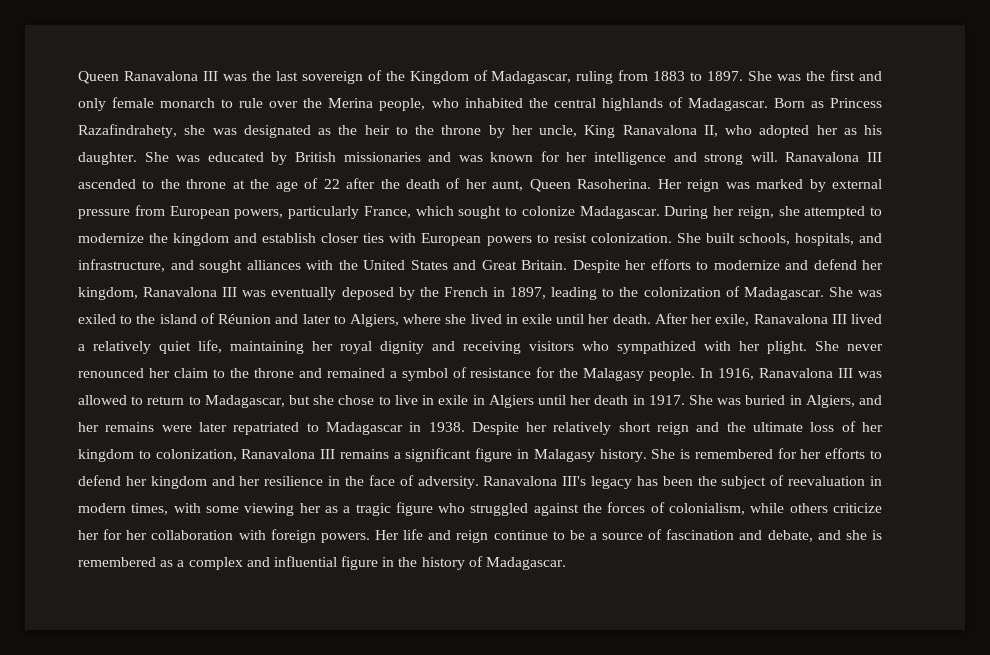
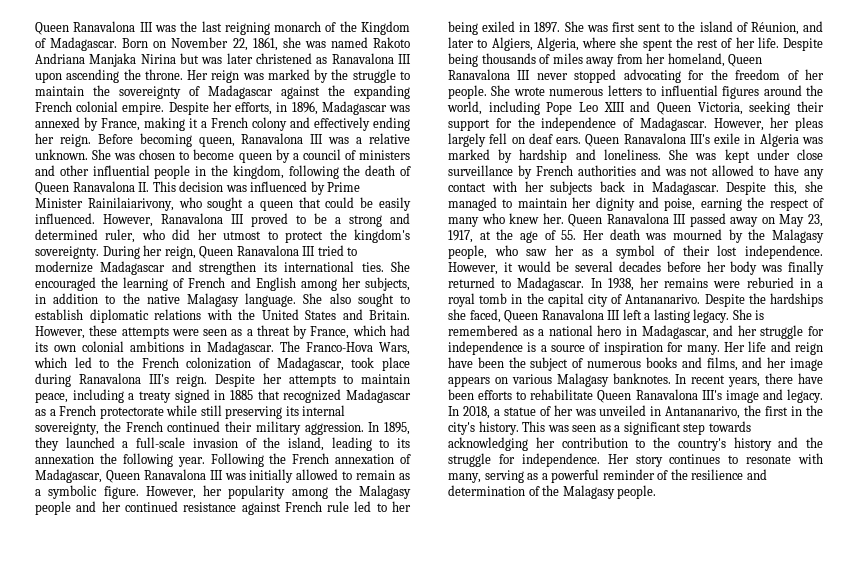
- Queen Ranavalona III was the last sovereign of the Kingdom of Madagascar, ruling from 1883 to 1897. She was the first and only female monarch to rule over the Merina people, who inhabited the central highlands of Madagascar. Born as Princess Razafindrahety, she was designated as the heir to the throne by her uncle, King Ranavalona II, who adopted her as his daughter. She was educated by British missionaries and was known for her intelligence and strong will. Ranavalona III ascended to the throne at the age of 22 after the death of her aunt, Queen Rasoherina.
+ Queen Ranavalona III was the last reigning monarch of the Kingdom of Madagascar. Born on November 22, 1861, she was named Rakoto Andriana Manjaka Nirina but was later christened as Ranavalona III upon ascending the throne.
- Her reign was marked by external pressure from European powers, particularly France, which sought to colonize Madagascar. During her reign, she attempted to modernize the kingdom and establish closer ties with European powers to resist colonization. She built schools, hospitals, and infrastructure, and sought alliances with the United States and Great Britain. Despite her efforts to modernize and defend her kingdom, Ranavalona III was eventually deposed by the French in 1897, leading to the colonization of Madagascar. She was exiled to the island of Réunion and later to Algiers, where she lived in exile until her death. After her exile, Ranavalona III lived a relatively quiet life, maintaining her royal dignity and receiving visitors who sympathized with her plight. She never renounced her claim to the throne and remained a symbol of resistance for the Malagasy people. In 1916, Ranavalona III was allowed to return to Madagascar, but she chose to live in exile in Algiers until her death in 1917. She was buried in Algiers, and her remains were later repatriated to Madagascar in 1938. Despite her relatively short reign and the ultimate loss of her kingdom to colonization, Ranavalona III remains a significant figure in Malagasy history. She is remembered for her efforts to defend her kingdom and her resilience in the face of adversity. Ranavalona III's legacy has been the subject of reevaluation in modern times, with some viewing her as a tragic figure who struggled against the forces of colonialism, while others criticize her for her collaboration with foreign powers. Her life and reign continue to be a source of fascination and debate, and she is remembered as a complex and influential figure in the history of Madagascar.
+ Her reign was marked by the struggle to maintain the sovereignty of Madagascar against the expanding French colonial empire. Despite her efforts, in 1896, Madagascar was annexed by France, making it a French colony and effectively ending her reign. Before becoming queen, Ranavalona III was a relative unknown. She was chosen to become queen by a council of ministers and other influential people in the kingdom, following the death of Queen Ranavalona II. This decision was influenced by Prime Minister Rainilaiarivony, who sought a queen that could be easily influenced. However, Ranavalona III proved to be a strong and determined ruler, who did her utmost to protect the kingdom's sovereignty. During her reign, Queen Ranavalona III tried to modernize Madagascar and strengthen its international ties. She encouraged the learning of French and English among her subjects, in addition to the native Malagasy language. She also sought to establish diplomatic relations with the United States and Britain. However, these attempts were seen as a threat by France, which had its own colonial ambitions in Madagascar. The Franco-Hova Wars, which led to the French colonization of Madagascar, took place during Ranavalona III's reign. Despite her attempts to maintain peace, including a treaty signed in 1885 that recognized Madagascar as a French protectorate while still preserving its internal sovereignty, the French continued their military aggression. In 1895, they launched a full-scale invasion of the island, leading to its annexation the following year. Following the French annexation of Madagascar, Queen Ranavalona III was initially allowed to remain as a symbolic figure. However, her popularity among the Malagasy people and her continued resistance against French rule led to her being exiled in 1897. She was first sent to the island of Réunion, and later to Algiers, Algeria, where she spent the rest of her life. Despite being thousands of miles away from her homeland, Queen Ranavalona III never stopped advocating for the freedom of her people. She wrote numerous letters to influential figures around the world, including Pope Leo XIII and Queen Victoria, seeking their support for the independence of Madagascar. However, her pleas largely fell on deaf ears. Queen Ranavalona III's exile in Algeria was marked by hardship and loneliness. She was kept under close surveillance by French authorities and was not allowed to have any contact with her subjects back in Madagascar. Despite this, she managed to maintain her dignity and poise, earning the respect of many who knew her. Queen Ranavalona III passed away on May 23, 1917, at the age of 55. Her death was mourned by the Malagasy people, who saw her as a symbol of their lost independence. However, it would be several decades before her body was finally returned to Madagascar. In 1938, her remains were reburied in a royal tomb in the capital city of Antananarivo. Despite the hardships she faced, Queen Ranavalona III left a lasting legacy. She is remembered as a national hero in Madagascar, and her struggle for independence is a source of inspiration for many. Her life and reign have been the subject of numerous books and films, and her image appears on various Malagasy banknotes. In recent years, there have been efforts to rehabilitate Queen Ranavalona III's image and legacy. In 2018, a statue of her was unveiled in Antananarivo, the first in the city's history. This was seen as a significant step towards acknowledging her contribution to the country's history and the struggle for independence. Her story continues to resonate with many, serving as a powerful reminder of the resilience and determination of the Malagasy people.

